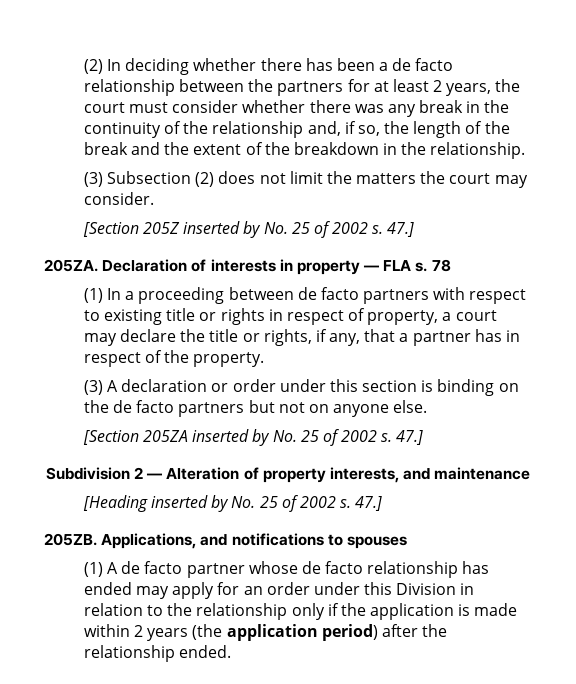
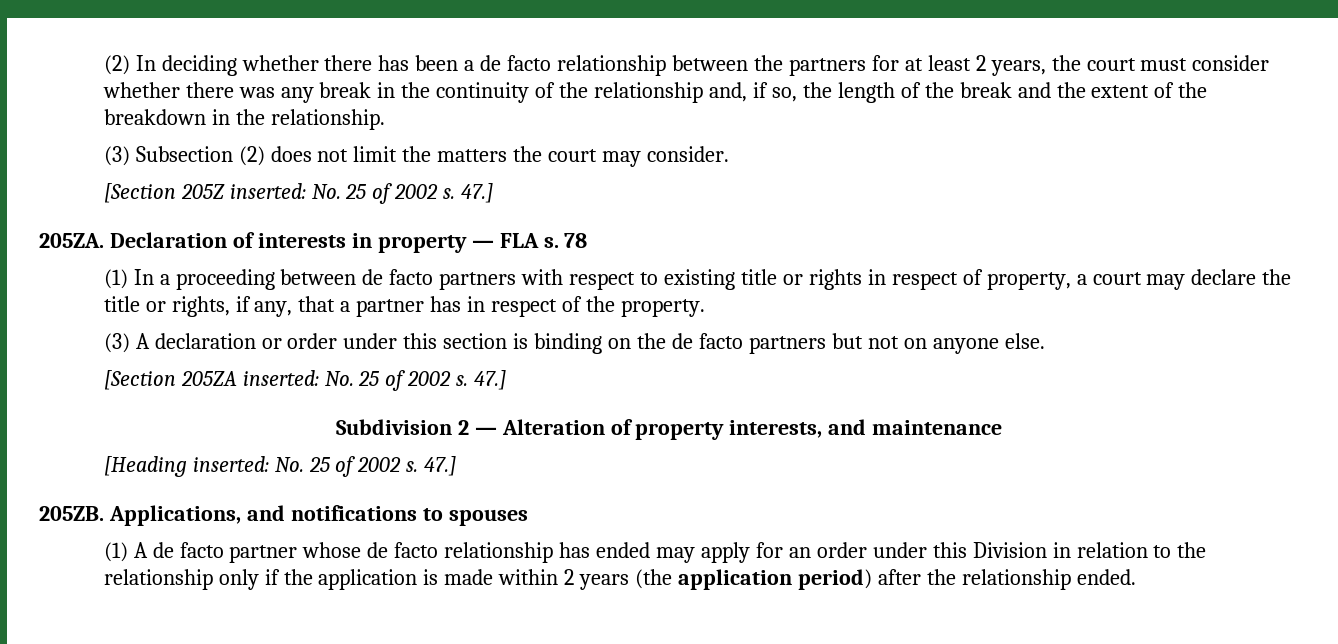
- [Section 205Z inserted by No. 25 of 2002 s.
+ [Section 205Z inserted: No. 25 of 2002 s.
- [Section 205ZA inserted by No. 25 of 2002 s.
+ [Section 205ZA inserted: No. 25 of 2002 s.
- [Heading inserted by No. 25 of 2002 s.
+ [Heading inserted: No. 25 of 2002 s.

